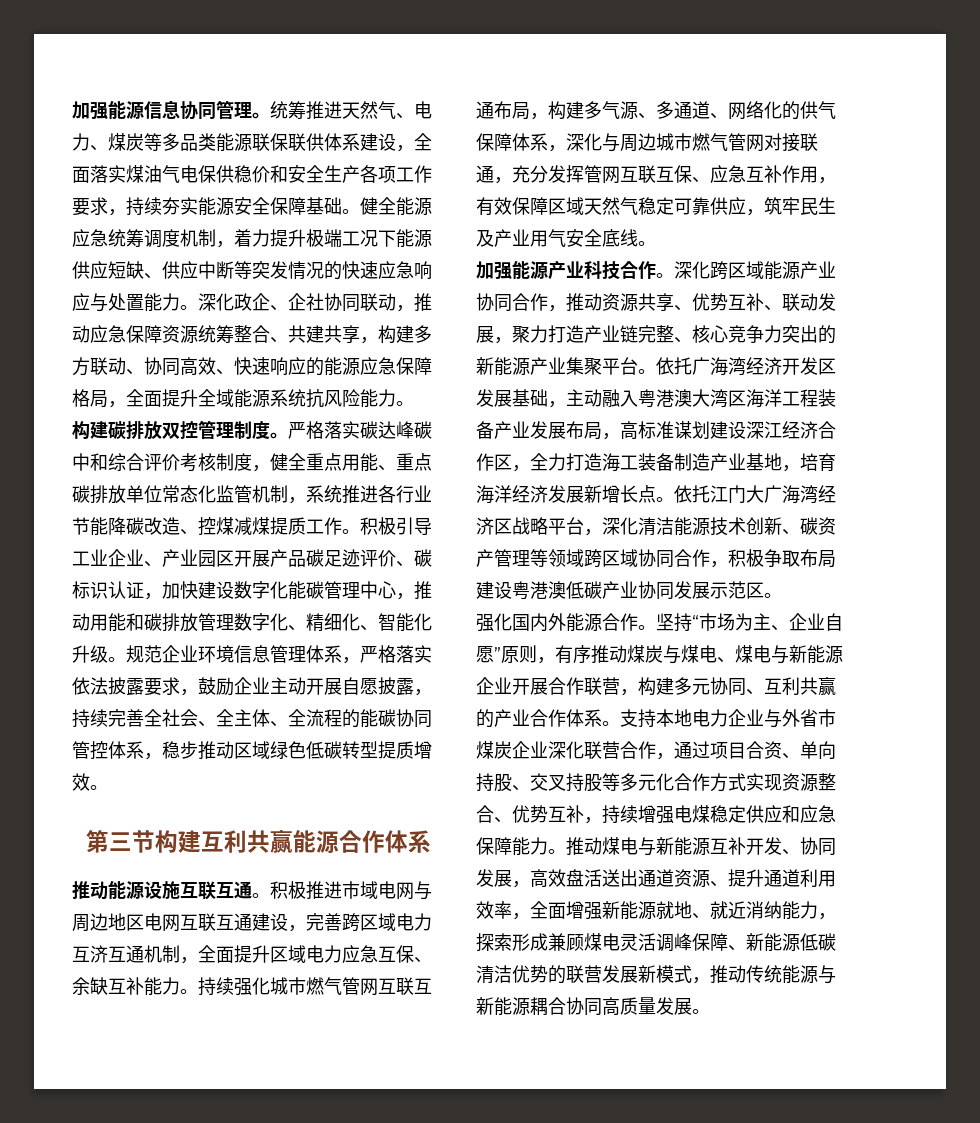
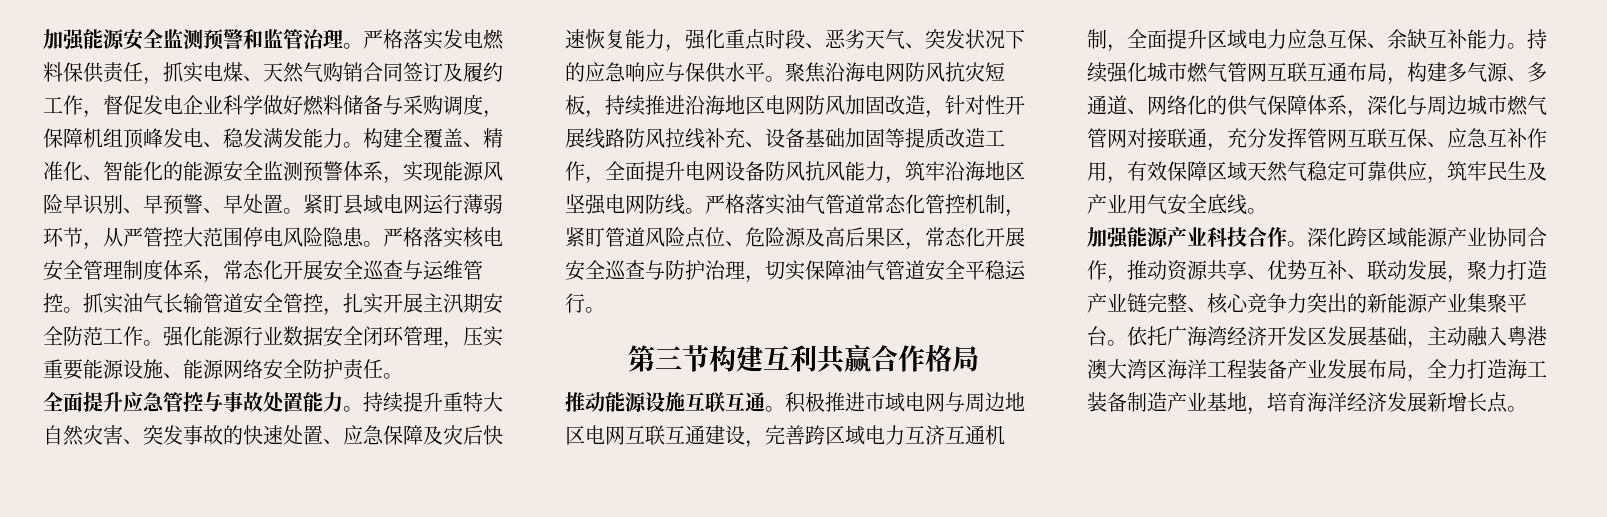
- 加强能源信息协同管理。统筹推进天然气、电力、煤炭等多品类能源联保联供体系建设，全面落实煤油气电保供稳价和安全生产各项工作要求，持续夯实能源安全保障基础。健全能源应急统筹调度机制，着力提升极端工况下能源供应短缺、供应中断等突发情况的快速应急响应与处置能力。深化政企、企社协同联动，推动应急保障资源统筹整合、共建共享，构建多方联动、协同高效、快速响应的能源应急保障格局，全面提升全域能源系统抗风险能力。
- 构建碳排放双控管理制度。严格落实碳达峰碳中和综合评价考核制度，健全重点用能、重点碳排放单位常态化监管机制，系统推进各行业节能降碳改造、控煤减煤提质工作。积极引导工业企业、产业园区开展产品碳足迹评价、碳标识认证，加快建设数字化能碳管理中心，推动用能和碳排放管理数字化、精细化、智能化升级。规范企业环境信息管理体系，严格落实依法披露要求，鼓励企业主动开展自愿披露，持续完善全社会、全主体、全流程的能碳协同管控体系，稳步推动区域绿色低碳转型提质增效。
+ 加强能源安全监测预警和监管治理。严格落实发电燃料保供责任，抓实电煤、天然气购销合同签订及履约工作，督促发电企业科学做好燃料储备与采购调度，保障机组顶峰发电、稳发满发能力。构建全覆盖、精准化、智能化的能源安全监测预警体系，实现能源风险早识别、早预警、早处置。紧盯县域电网运行薄弱环节，从严管控大范围停电风险隐患。严格落实核电安全管理制度体系，常态化开展安全巡查与运维管控。抓实油气长输管道安全管控，扎实开展主汛期安全防范工作。强化能源行业数据安全闭环管理，压实重要能源设施、能源网络安全防护责任。
+ 全面提升应急管控与事故处置能力。持续提升重特大自然灾害、突发事故的快速处置、应急保障及灾后快速恢复能力，强化重点时段、恶劣天气、突发状况下的应急响应与保供水平。聚焦沿海电网防风抗灾短板，持续推进沿海地区电网防风加固改造，针对性开展线路防风拉线补充、设备基础加固等提质改造工作，全面提升电网设备防风抗风能力，筑牢沿海地区坚强电网防线。严格落实油气管道常态化管控机制，紧盯管道风险点位、危险源及高后果区，常态化开展安全巡查与防护治理，切实保障油气管道安全平稳运行。
- 第三节构建互利共赢能源合作体系
+ 第三节构建互利共赢合作格局
- 依托广海湾经济开发区发展基础，主动融入粤港澳大湾区海洋工程装备产业发展布局，高标准谋划建设深江经济合作区，全力打造海工装备制造产业基地，培育海洋经济发展新增长点。依托江门大广海湾经济区战略平台，深化清洁能源技术创新、碳资产管理等领域跨区域协同合作，积极争取布局建设粤港澳低碳产业协同发展示范区。
- 强化国内外能源合作。坚持“市场为主、企业自愿”原则，有序推动煤炭与煤电、煤电与新能源企业开展合作联营，构建多元协同、互利共赢的产业合作体系。支持本地电力企业与外省市煤炭企业深化联营合作，通过项目合资、单向持股、交叉持股等多元化合作方式实现资源整合、优势互补，持续增强电煤稳定供应和应急保障能力。推动煤电与新能源互补开发、协同发展，高效盘活送出通道资源、提升通道利用效率，全面增强新能源就地、就近消纳能力，探索形成兼顾煤电灵活调峰保障、新能源低碳清洁优势的联营发展新模式，推动传统能源与新能源耦合协同高质量发展。
+ 依托广海湾经济开发区发展基础，主动融入粤港澳大湾区海洋工程装备产业发展布局，全力打造海工装备制造产业基地，培育海洋经济发展新增长点。

